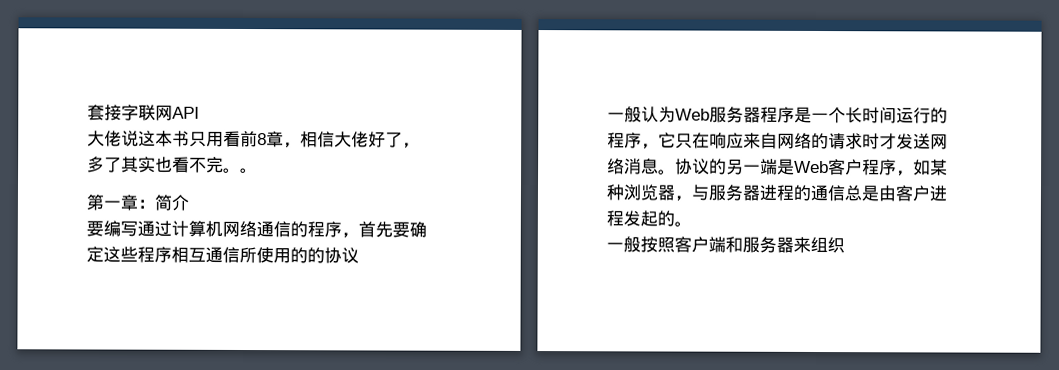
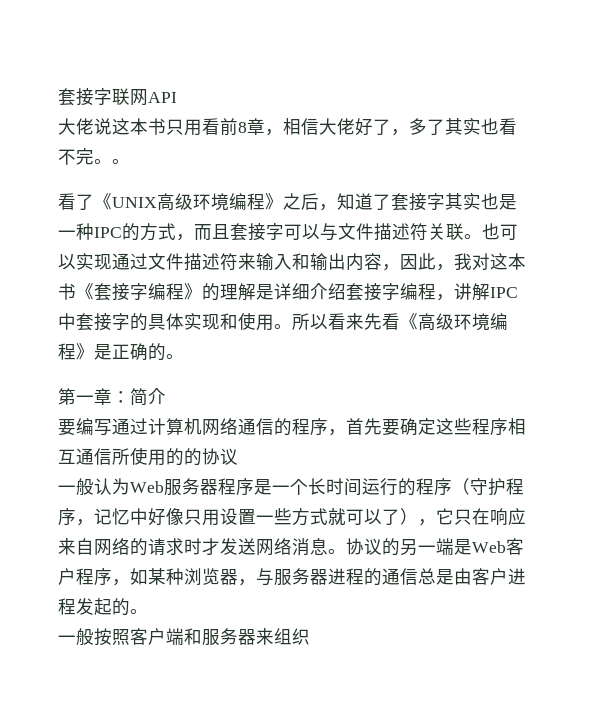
+ 看了《UNIX高级环境编程》之后，知道了套接字其实也是一种IPC的方式，而且套接字可以与文件描述符关联。也可以实现通过文件描述符来输入和输出内容，因此，我对这本书《套接字编程》的理解是详细介绍套接字编程，讲解IPC中套接字的具体实现和使用。所以看来先看《高级环境编程》是正确的。
- 一般认为Web服务器程序是一个长时间运行的程序，它只在响应来自网络的请求时才发送网络消息。
+ 一般认为Web服务器程序是一个长时间运行的程序（守护程序，记忆中好像只用设置一些方式就可以了），它只在响应来自网络的请求时才发送网络消息。

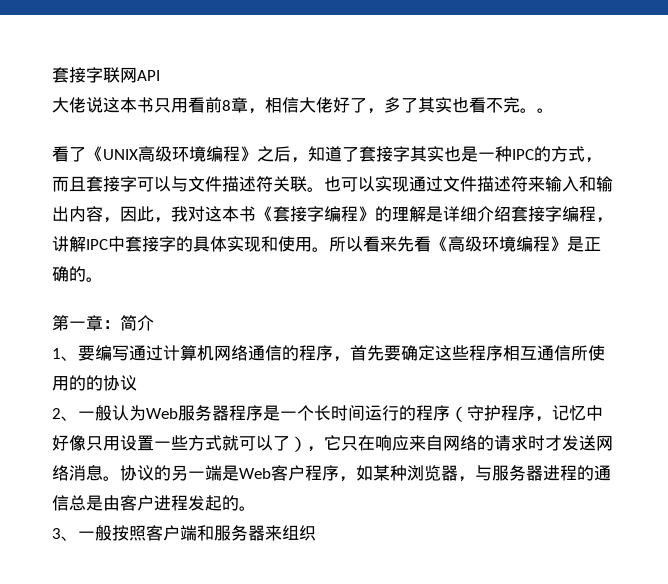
- 要编写通过计算机网络通信的程序，首先要确定这些程序相互通信所使用的的协议
+ 1、要编写通过计算机网络通信的程序，首先要确定这些程序相互通信所使用的的协议
- 一般认为Web服务器程序是一个长时间运行的程序（守护程序，记忆中好像只用设置一些方式就可以了），它只在响应来自网络的请求时才发送网络消息。
+ 2、一般认为Web服务器程序是一个长时间运行的程序（守护程序，记忆中好像只用设置一些方式就可以了），它只在响应来自网络的请求时才发送网络消息。
- 一般按照客户端和服务器来组织
+ 3、一般按照客户端和服务器来组织

